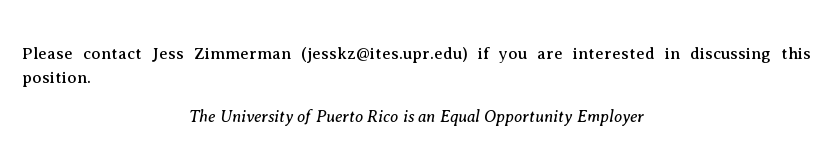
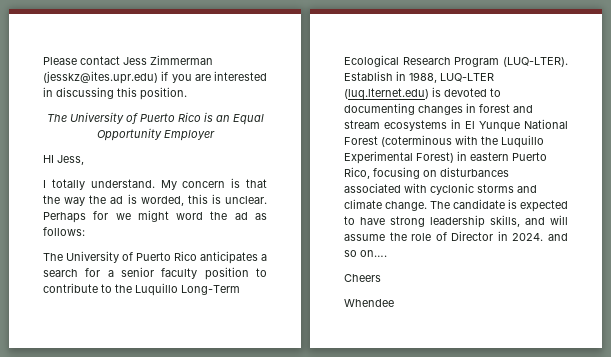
+ HI Jess,
+ I totally understand. My concern is that the way the ad is worded, this is unclear. Perhaps for we might word the ad as follows:
+ The University of Puerto Rico anticipates a search for a senior faculty position to contribute to the Luquillo Long-Term Ecological Research Program (LUQ-LTER). Establish in 1988, LUQ-LTER (luq.lternet.edu) is devoted to documenting changes in forest and stream ecosystems in El Yunque National Forest (coterminous with the Luquillo Experimental Forest) in eastern Puerto Rico, focusing on disturbances associated with cyclonic storms and climate change. The candidate is expected to have strong leadership skills, and will assume the role of Director in 2024. and so on….
+ Cheers
+ Whendee

